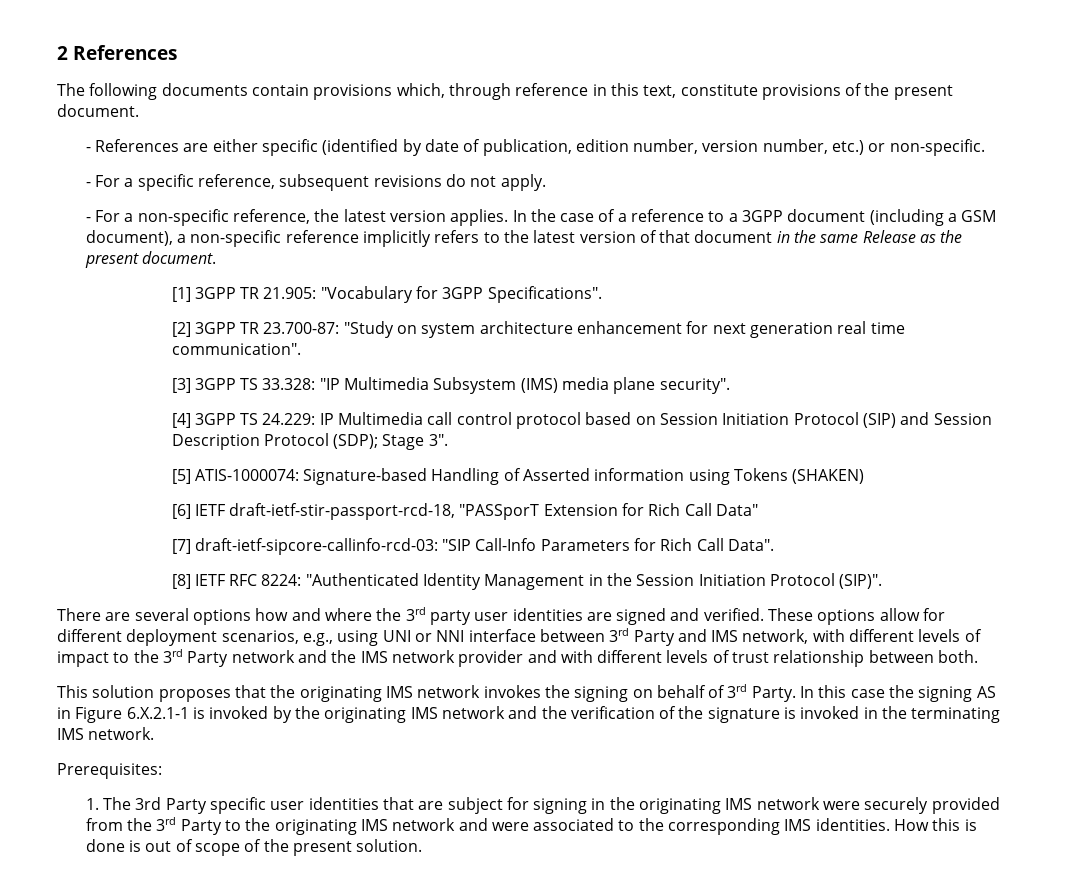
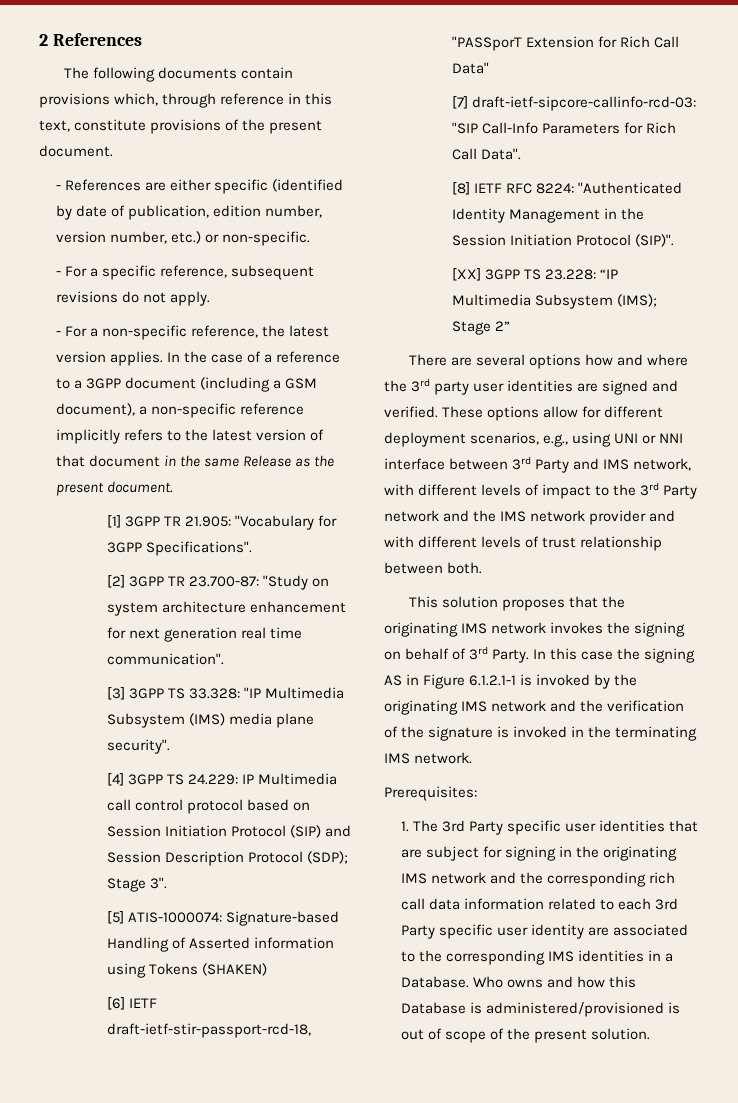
+ [XX] 3GPP TS 23.228: “IP Multimedia Subsystem (IMS); Stage 2”
- In this case the signing AS in Figure 6.X.2.1-1 is invoked by the originating IMS network and the verification of the signature is invoked in the terminating IMS network.
+ In this case the signing AS in Figure 6.1.2.1-1 is invoked by the originating IMS network and the verification of the signature is invoked in the terminating IMS network.
- 1. The 3rd Party specific user identities that are subject for signing in the originating IMS network were securely provided from the 3rd Party to the originating IMS network and were associated to the corresponding IMS identities. How this is done is out of scope of the present solution.
+ 1. The 3rd Party specific user identities that are subject for signing in the originating IMS network and the corresponding rich call data information related to each 3rd Party specific user identity are associated to the corresponding IMS identities in a Database. Who owns and how this Database is administered/provisioned is out of scope of the present solution.

